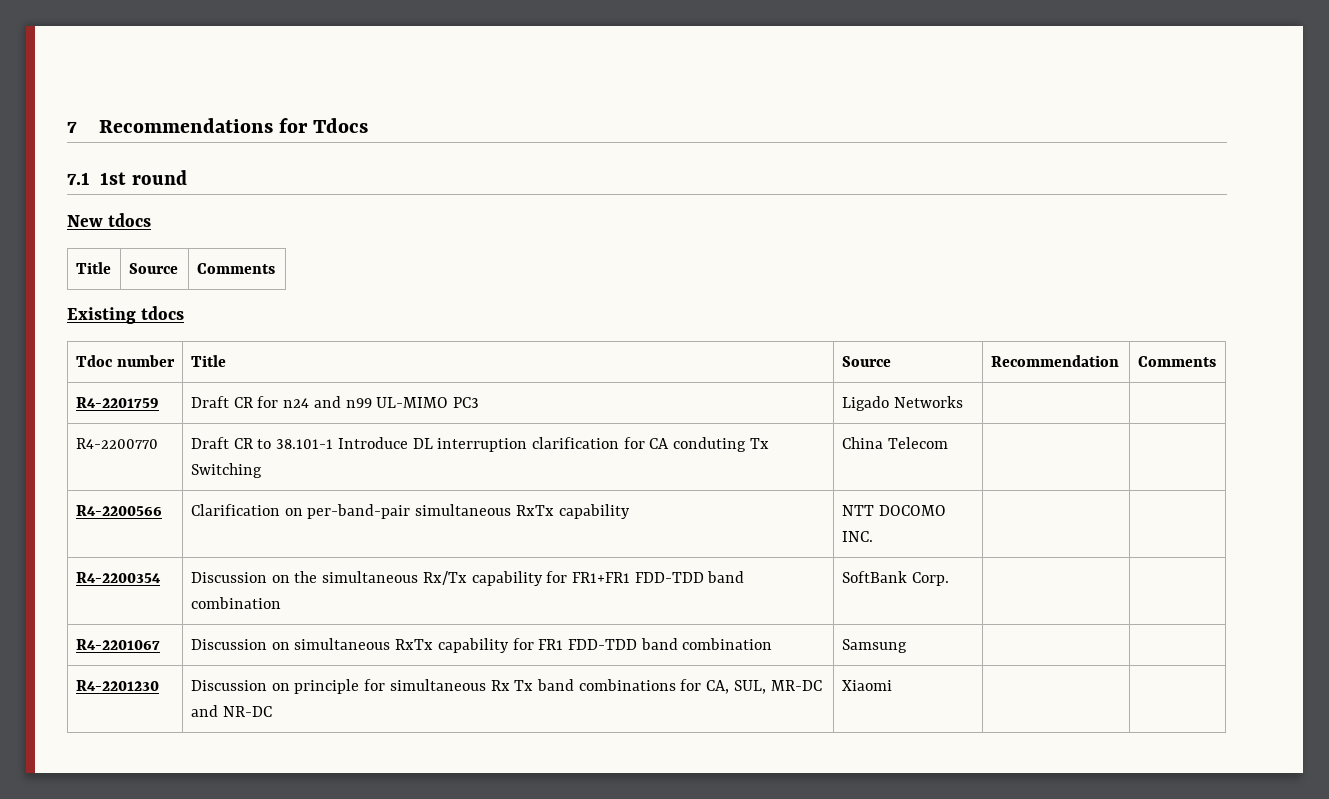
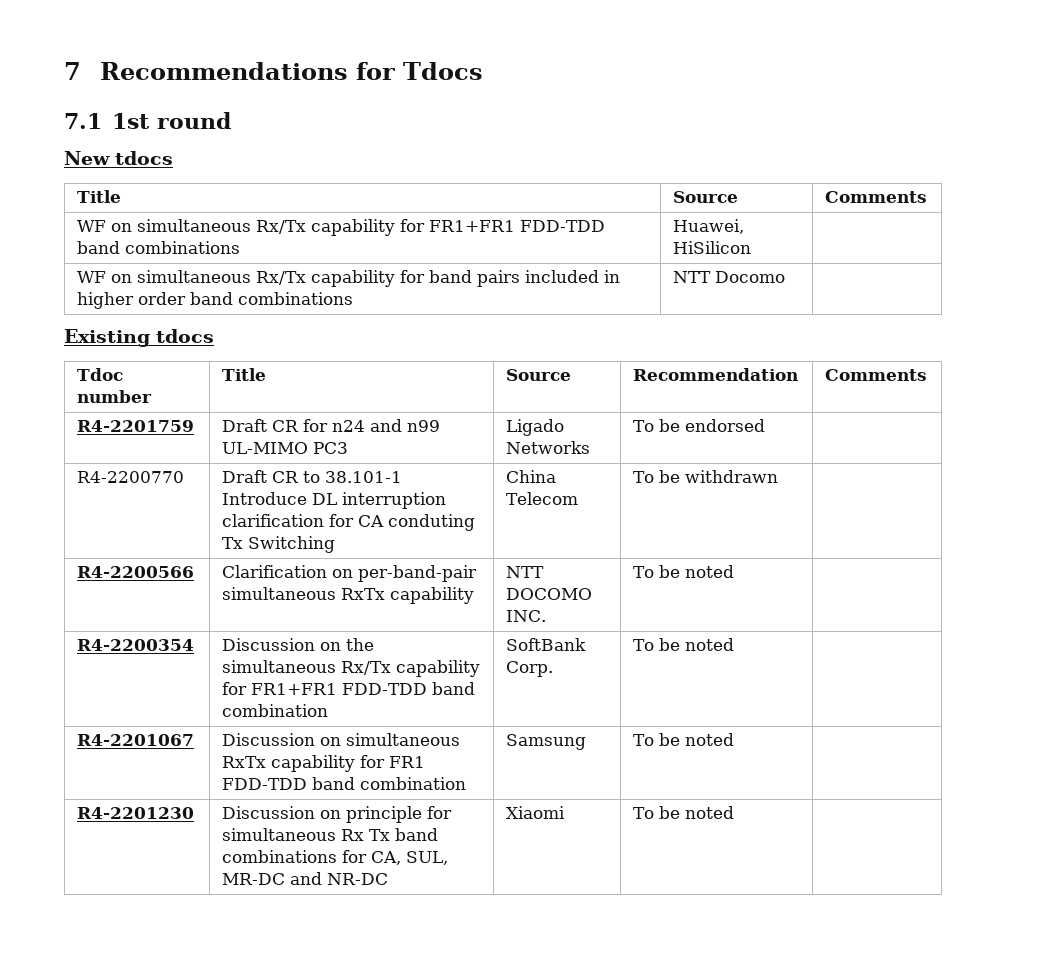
+ WF on simultaneous Rx/Tx capability for FR1+FR1 FDD-TDD band combinations | Huawei, HiSilicon |
+ WF on simultaneous Rx/Tx capability for band pairs included in higher order band combinations | NTT Docomo |
- R4-2201759 | Draft CR for n24 and n99 UL-MIMO PC3 | Ligado Networks | |
+ R4-2201759 | Draft CR for n24 and n99 UL-MIMO PC3 | Ligado Networks | To be endorsed |
- R4-2200770 | Draft CR to 38.101-1 Introduce DL interruption clarification for CA conduting Tx Switching | China Telecom | |
+ R4-2200770 | Draft CR to 38.101-1 Introduce DL interruption clarification for CA conduting Tx Switching | China Telecom | To be withdrawn |
- R4-2200566 | Clarification on per-band-pair simultaneous RxTx capability | NTT DOCOMO INC. | |
+ R4-2200566 | Clarification on per-band-pair simultaneous RxTx capability | NTT DOCOMO INC. | To be noted |
- R4-2200354 | Discussion on the simultaneous Rx/Tx capability for FR1+FR1 FDD-TDD band combination | SoftBank Corp. | |
+ R4-2200354 | Discussion on the simultaneous Rx/Tx capability for FR1+FR1 FDD-TDD band combination | SoftBank Corp. | To be noted |
- R4-2201067 | Discussion on simultaneous RxTx capability for FR1 FDD-TDD band combination | Samsung | |
+ R4-2201067 | Discussion on simultaneous RxTx capability for FR1 FDD-TDD band combination | Samsung | To be noted |
- R4-2201230 | Discussion on principle for simultaneous Rx Tx band combinations for CA, SUL, MR-DC and NR-DC | Xiaomi | |
+ R4-2201230 | Discussion on principle for simultaneous Rx Tx band combinations for CA, SUL, MR-DC and NR-DC | Xiaomi | To be noted |

